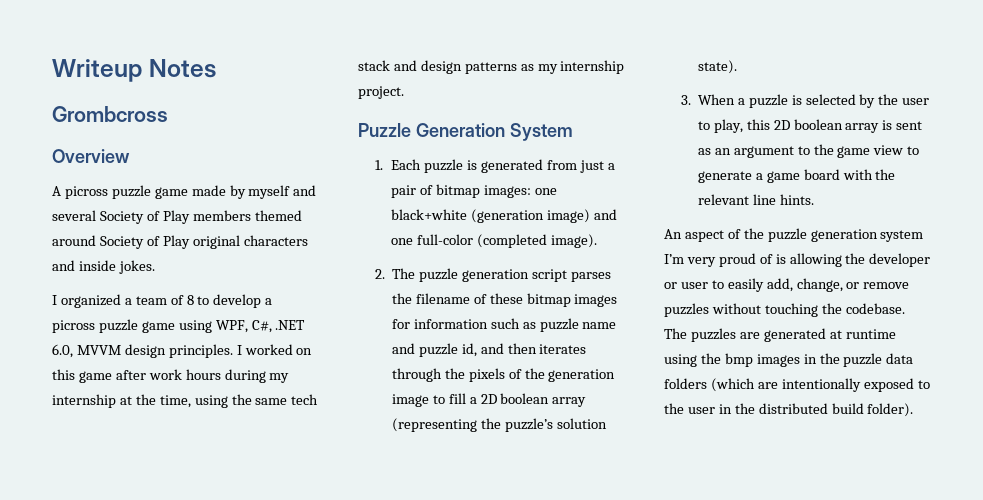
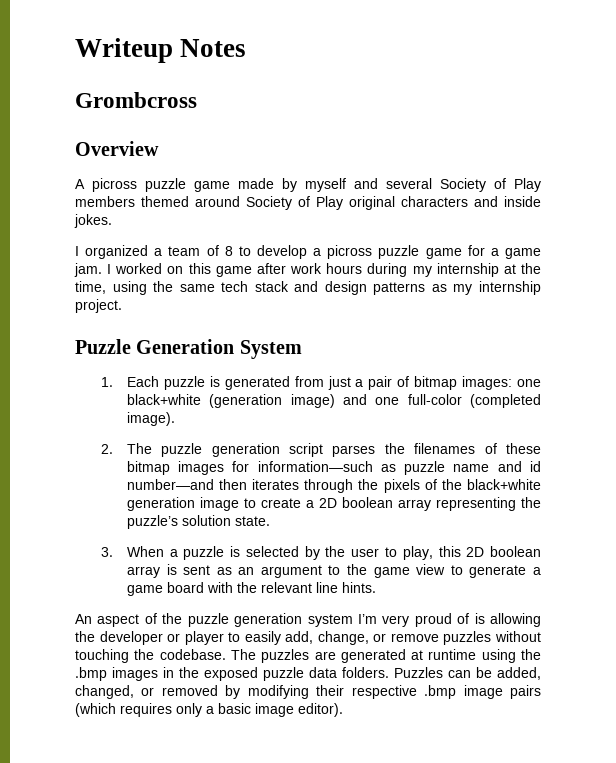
- I organized a team of 8 to develop a picross puzzle game using WPF, C#, .NET 6.0, MVVM design principles.
+ I organized a team of 8 to develop a picross puzzle game for a game jam.
- 2. The puzzle generation script parses the filename of these bitmap images for information such as puzzle name and puzzle id, and then iterates through the pixels of the generation image to fill a 2D boolean array (representing the puzzle’s solution state).
+ 2. The puzzle generation script parses the filenames of these bitmap images for information—such as puzzle name and id number—and then iterates through the pixels of the black+white generation image to create a 2D boolean array representing the puzzle’s solution state.
- An aspect of the puzzle generation system I’m very proud of is allowing the developer or user to easily add, change, or remove puzzles without touching the codebase.
+ An aspect of the puzzle generation system I’m very proud of is allowing the developer or player to easily add, change, or remove puzzles without touching the codebase.
- The puzzles are generated at runtime using the bmp images in the puzzle data folders (which are intentionally exposed to the user in the distributed build folder).
+ The puzzles are generated at runtime using the .bmp images in the exposed puzzle data folders. Puzzles can be added, changed, or removed by modifying their respective .bmp image pairs (which requires only a basic image editor).

